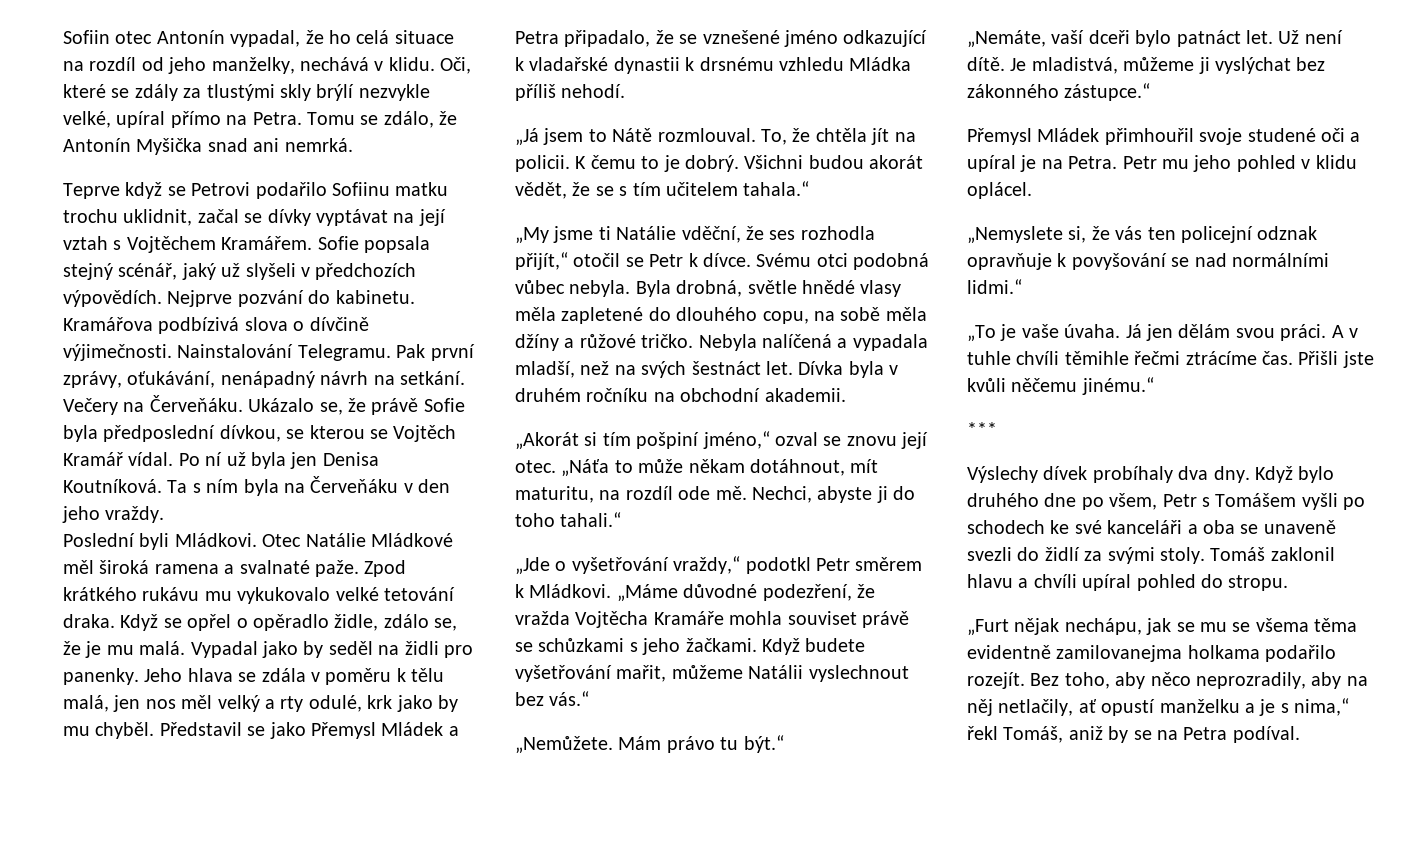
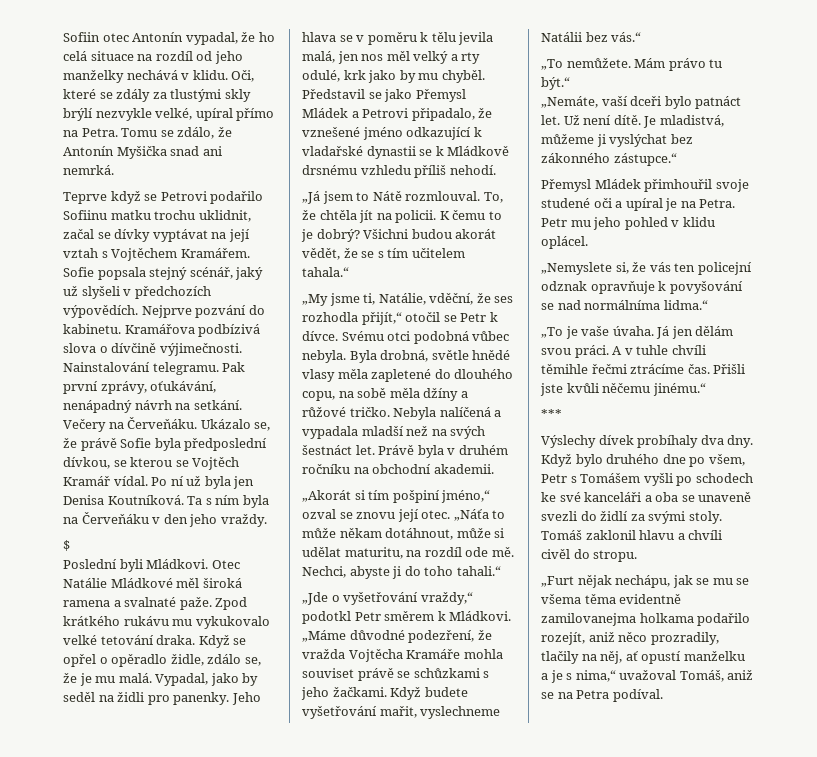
- Sofiin otec Antonín vypadal, že ho celá situace na rozdíl od jeho manželky, nechává v klidu.
+ Sofiin otec Antonín vypadal, že ho celá situace na rozdíl od jeho manželky nechává v klidu.
- Nainstalování Telegramu.
+ Nainstalování telegramu.
+ $
- Vypadal jako by seděl na židli pro panenky.
+ Vypadal, jako by seděl na židli pro panenky.
- Jeho hlava se zdála v poměru k tělu malá, jen nos měl velký a rty odulé, krk jako by mu chyběl.
+ Jeho hlava se v poměru k tělu jevila malá, jen nos měl velký a rty odulé, krk jako by mu chyběl.
- Představil se jako Přemysl Mládek a Petra připadalo, že se vznešené jméno odkazující k vladařské dynastii k drsnému vzhledu Mládka příliš nehodí.
+ Představil se jako Přemysl Mládek a Petrovi připadalo, že vznešené jméno odkazující k vladařské dynastii se k Mládkově drsnému vzhledu příliš nehodí.
- K čemu to je dobrý.
+ K čemu to je dobrý?
- „My jsme ti Natálie vděční, že ses rozhodla přijít,“ otočil se Petr k dívce.
+ „My jsme ti, Natálie, vděční, že ses rozhodla přijít,“ otočil se Petr k dívce.
- Nebyla nalíčená a vypadala mladší, než na svých šestnáct let.
+ Nebyla nalíčená a vypadala mladší než na svých šestnáct let.
- Dívka byla v druhém ročníku na obchodní akademii.
+ Právě byla v druhém ročníku na obchodní akademii.
- „Náťa to může někam dotáhnout, mít maturitu, na rozdíl ode mě.
+ „Náťa to může někam dotáhnout, může si udělat maturitu, na rozdíl ode mě.
- Když budete vyšetřování mařit, můžeme Natálii vyslechnout bez vás.“
+ Když budete vyšetřování mařit, vyslechneme Natálii bez vás.“
- „Nemůžete.
+ „To nemůžete.
- „Nemyslete si, že vás ten policejní odznak opravňuje k povyšování se nad normálními lidmi.“
+ „Nemyslete si, že vás ten policejní odznak opravňuje k povyšování se nad normálníma lidma.“
- Tomáš zaklonil hlavu a chvíli upíral pohled do stropu.
+ Tomáš zaklonil hlavu a chvíli civěl do stropu.
- „Furt nějak nechápu, jak se mu se všema těma evidentně zamilovanejma holkama podařilo rozejít. Bez toho, aby něco neprozradily, aby na něj netlačily, ať opustí manželku a je s nima,“ řekl Tomáš, aniž by se na Petra podíval.
+ „Furt nějak nechápu, jak se mu se všema těma evidentně zamilovanejma holkama podařilo rozejít, aniž něco prozradily, tlačily na něj, ať opustí manželku a je s nima,“ uvažoval Tomáš, aniž se na Petra podíval.

